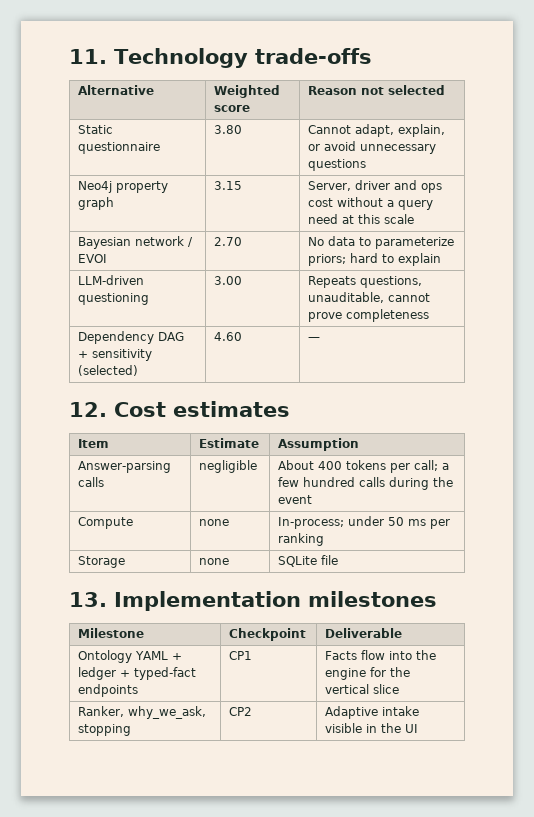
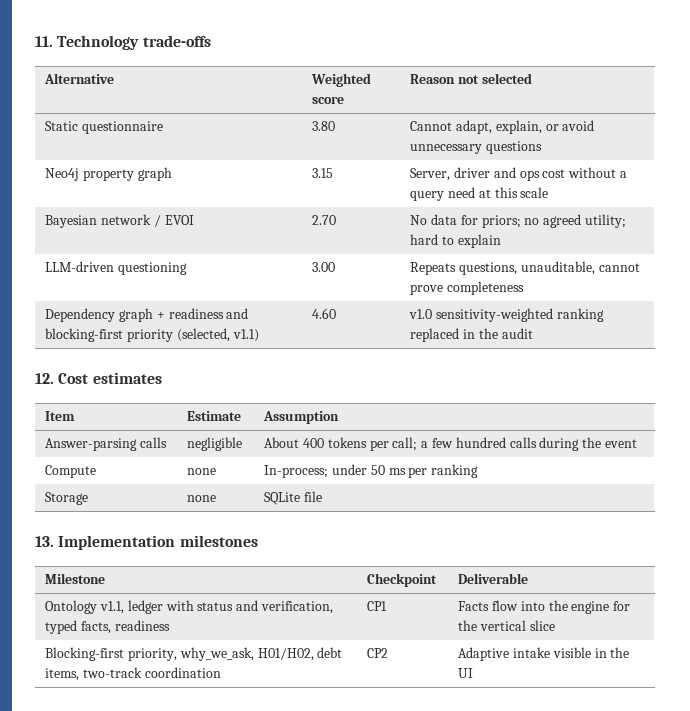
- Bayesian network / EVOI | 2.70 | No data to parameterize priors; hard to explain
+ Bayesian network / EVOI | 2.70 | No data for priors; no agreed utility; hard to explain
- Dependency DAG + sensitivity (selected) | 4.60 | —
+ Dependency graph + readiness and blocking-first priority (selected, v1.1) | 4.60 | v1.0 sensitivity-weighted ranking replaced in the audit
- Ontology YAML + ledger + typed-fact endpoints | CP1 | Facts flow into the engine for the vertical slice
+ Ontology v1.1, ledger with status and verification, typed facts, readiness | CP1 | Facts flow into the engine for the vertical slice
- Ranker, why_we_ask, stopping | CP2 | Adaptive intake visible in the UI
+ Blocking-first priority, why_we_ask, H01/H02, debt items, two-track coordination | CP2 | Adaptive intake visible in the UI

